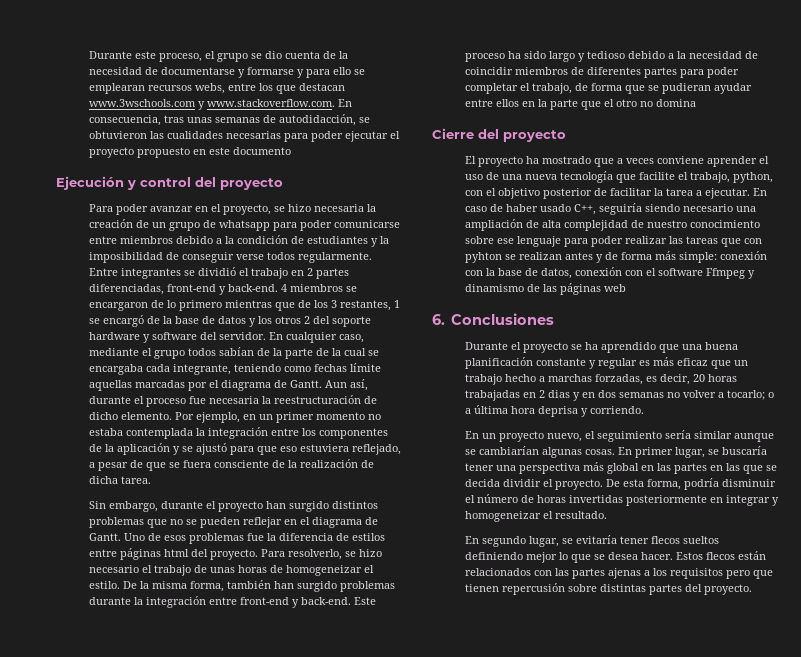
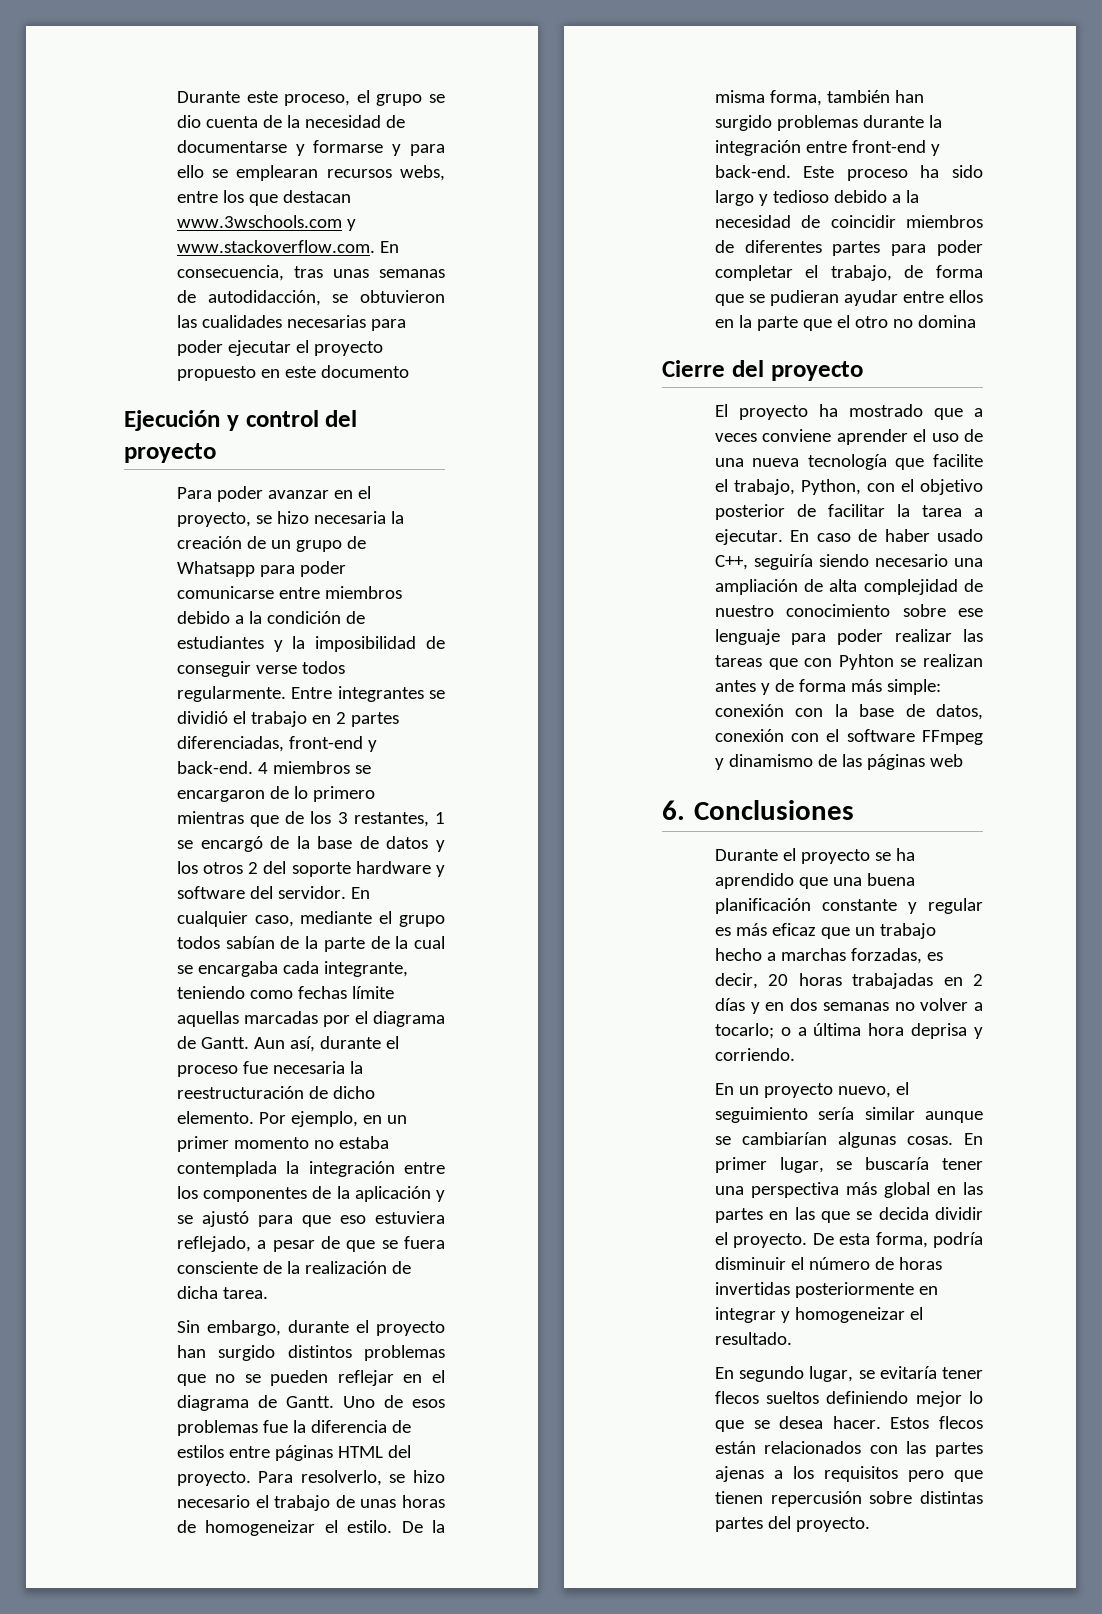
- Para poder avanzar en el proyecto, se hizo necesaria la creación de un grupo de whatsapp para poder comunicarse entre miembros debido a la condición de estudiantes y la imposibilidad de conseguir verse todos regularmente.
+ Para poder avanzar en el proyecto, se hizo necesaria la creación de un grupo de Whatsapp para poder comunicarse entre miembros debido a la condición de estudiantes y la imposibilidad de conseguir verse todos regularmente.
- Uno de esos problemas fue la diferencia de estilos entre páginas html del proyecto.
+ Uno de esos problemas fue la diferencia de estilos entre páginas HTML del proyecto.
- El proyecto ha mostrado que a veces conviene aprender el uso de una nueva tecnología que facilite el trabajo, python, con el objetivo posterior de facilitar la tarea a ejecutar.
+ El proyecto ha mostrado que a veces conviene aprender el uso de una nueva tecnología que facilite el trabajo, Python, con el objetivo posterior de facilitar la tarea a ejecutar.
- En caso de haber usado C++, seguiría siendo necesario una ampliación de alta complejidad de nuestro conocimiento sobre ese lenguaje para poder realizar las tareas que con pyhton se realizan antes y de forma más simple: conexión con la base de datos, conexión con el software Ffmpeg y dinamismo de las páginas web
+ En caso de haber usado C++, seguiría siendo necesario una ampliación de alta complejidad de nuestro conocimiento sobre ese lenguaje para poder realizar las tareas que con Pyhton se realizan antes y de forma más simple: conexión con la base de datos, conexión con el software FFmpeg y dinamismo de las páginas web
- Durante el proyecto se ha aprendido que una buena planificación constante y regular es más eficaz que un trabajo hecho a marchas forzadas, es decir, 20 horas trabajadas en 2 dias y en dos semanas no volver a tocarlo; o a última hora deprisa y corriendo.
+ Durante el proyecto se ha aprendido que una buena planificación constante y regular es más eficaz que un trabajo hecho a marchas forzadas, es decir, 20 horas trabajadas en 2 días y en dos semanas no volver a tocarlo; o a última hora deprisa y corriendo.

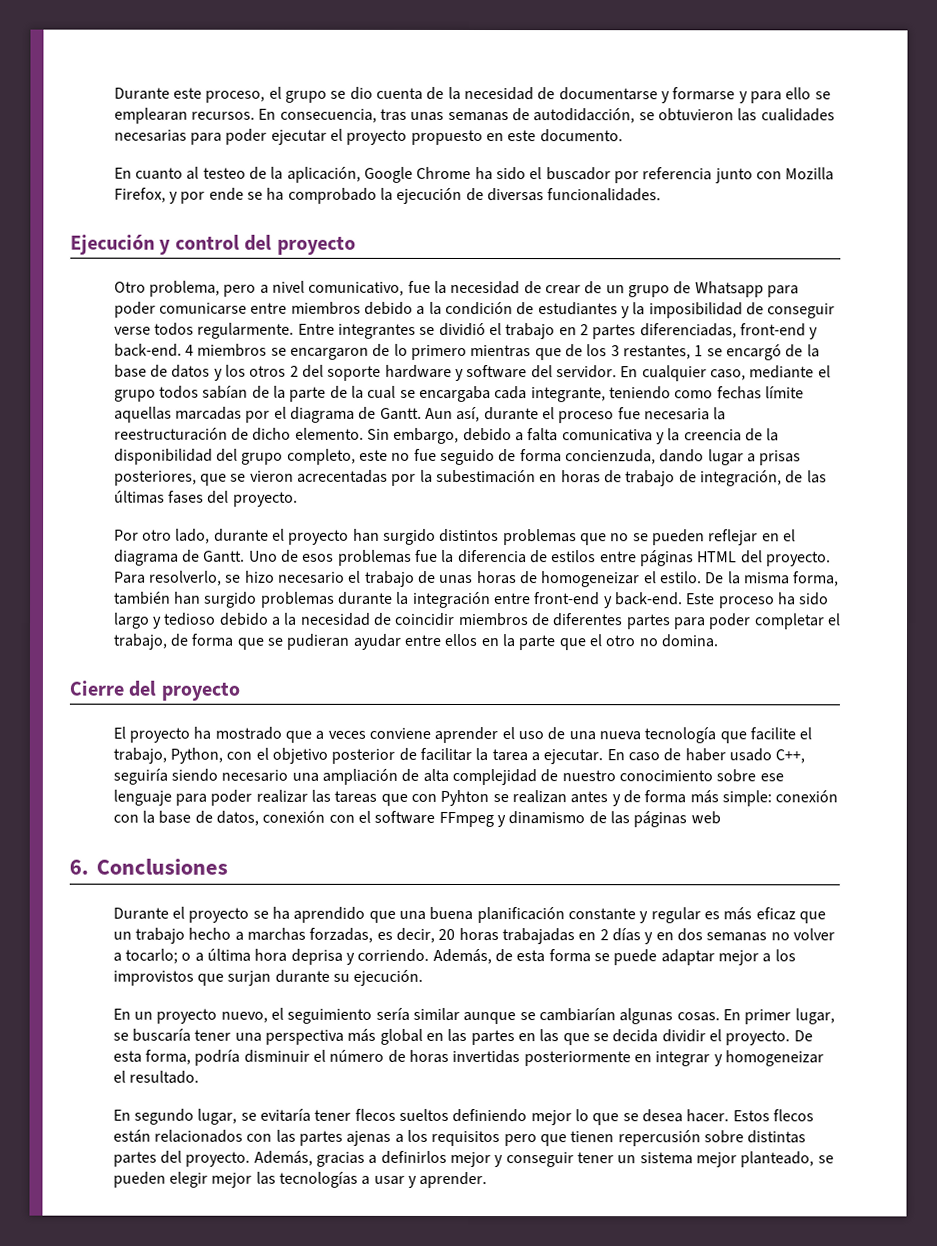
- Durante este proceso, el grupo se dio cuenta de la necesidad de documentarse y formarse y para ello se emplearan recursos webs, entre los que destacan www.3wschools.com y www.stackoverflow.com. En consecuencia, tras unas semanas de autodidacción, se obtuvieron las cualidades necesarias para poder ejecutar el proyecto propuesto en este documento
+ Durante este proceso, el grupo se dio cuenta de la necesidad de documentarse y formarse y para ello se emplearan recursos. En consecuencia, tras unas semanas de autodidacción, se obtuvieron las cualidades necesarias para poder ejecutar el proyecto propuesto en este documento.
+ En cuanto al testeo de la aplicación, Google Chrome ha sido el buscador por referencia junto con Mozilla Firefox, y por ende se ha comprobado la ejecución de diversas funcionalidades.
- Para poder avanzar en el proyecto, se hizo necesaria la creación de un grupo de Whatsapp para poder comunicarse entre miembros debido a la condición de estudiantes y la imposibilidad de conseguir verse todos regularmente.
+ Otro problema, pero a nivel comunicativo, fue la necesidad de crear de un grupo de Whatsapp para poder comunicarse entre miembros debido a la condición de estudiantes y la imposibilidad de conseguir verse todos regularmente.
- Por ejemplo, en un primer momento no estaba contemplada la integración entre los componentes de la aplicación y se ajustó para que eso estuviera reflejado, a pesar de que se fuera consciente de la realización de dicha tarea.
- Sin embargo, durante el proyecto han surgido distintos problemas que no se pueden reflejar en el diagrama de Gantt.
+ Sin embargo, debido a falta comunicativa y la creencia de la disponibilidad del grupo completo, este no fue seguido de forma concienzuda, dando lugar a prisas posteriores, que se vieron acrecentadas por la subestimación en horas de trabajo de integración, de las últimas fases del proyecto.
+ Por otro lado, durante el proyecto han surgido distintos problemas que no se pueden reflejar en el diagrama de Gantt.
- Este proceso ha sido largo y tedioso debido a la necesidad de coincidir miembros de diferentes partes para poder completar el trabajo, de forma que se pudieran ayudar entre ellos en la parte que el otro no domina
+ Este proceso ha sido largo y tedioso debido a la necesidad de coincidir miembros de diferentes partes para poder completar el trabajo, de forma que se pudieran ayudar entre ellos en la parte que el otro no domina.
+ Además, de esta forma se puede adaptar mejor a los improvistos que surjan durante su ejecución.
+ Además, gracias a definirlos mejor y conseguir tener un sistema mejor planteado, se pueden elegir mejor las tecnologías a usar y aprender.

